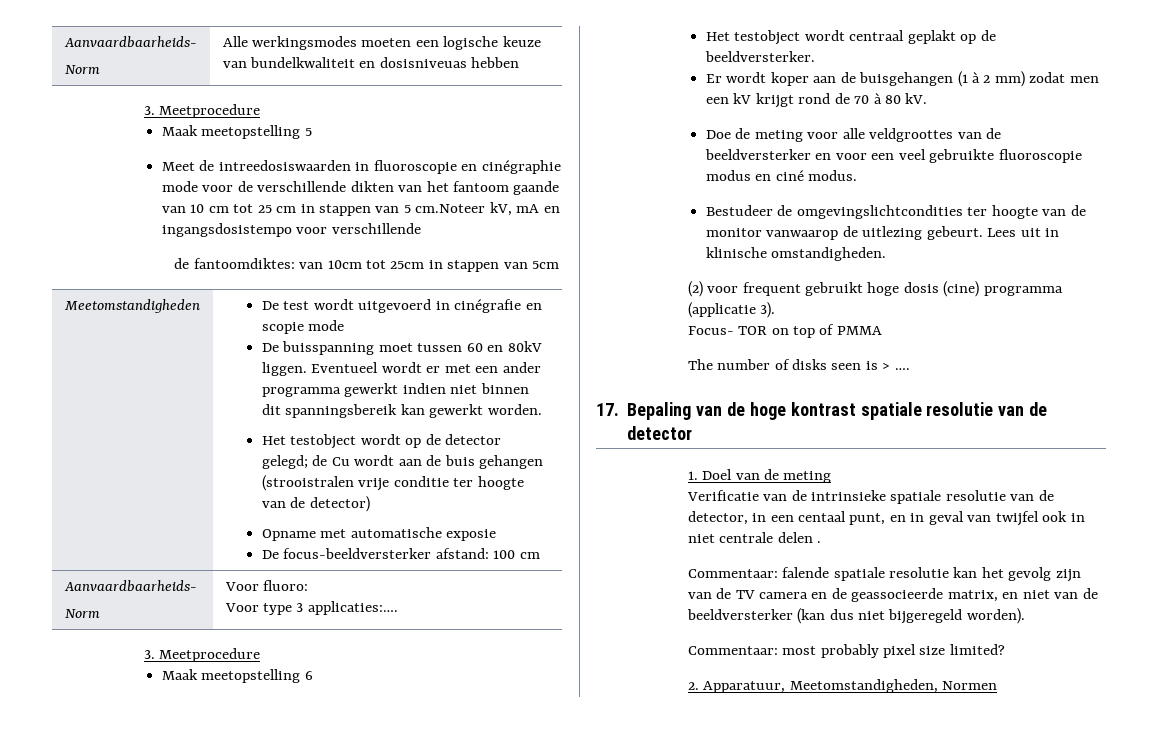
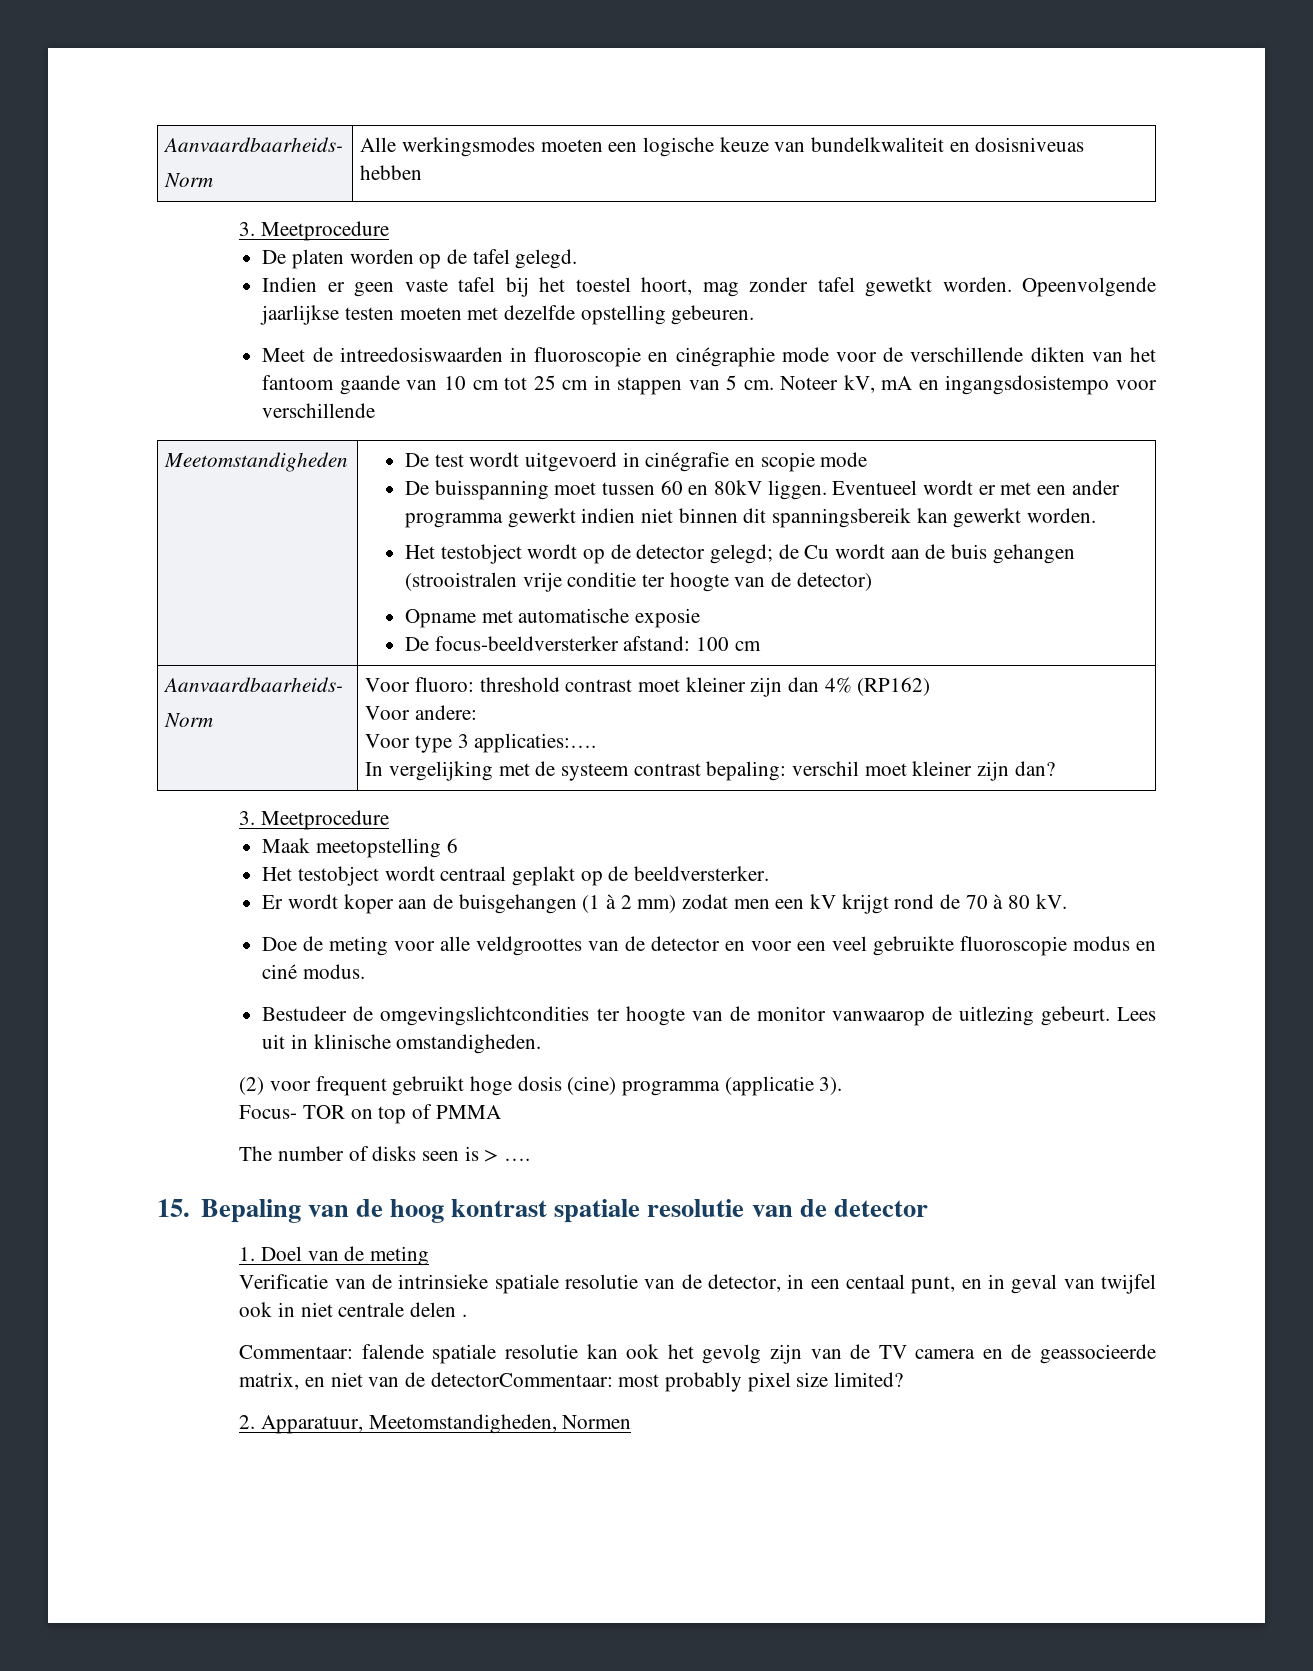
- Maak meetopstelling 5
+ De platen worden op de tafel gelegd.
+ Indien er geen vaste tafel bij het toestel hoort, mag zonder tafel gewetkt worden. Opeenvolgende jaarlijkse testen moeten met dezelfde opstelling gebeuren.
- Meet de intreedosiswaarden in fluoroscopie en cinégraphie mode voor de verschillende dikten van het fantoom gaande van 10 cm tot 25 cm in stappen van 5 cm.Noteer kV, mA en ingangsdosistempo voor verschillende
+ Meet de intreedosiswaarden in fluoroscopie en cinégraphie mode voor de verschillende dikten van het fantoom gaande van 10 cm tot 25 cm in stappen van 5 cm. Noteer kV, mA en ingangsdosistempo voor verschillende
- de fantoomdiktes: van 10cm tot 25cm in stappen van 5cm
  De focus-beeldversterker afstand: 100 cm
  Aanvaardbaarheids-
- Norm | Voor fluoro:
+ Norm | Voor fluoro: threshold contrast moet kleiner zijn dan 4% (RP162)
+ Voor andere:
  Voor type 3 applicaties:….
+ In vergelijking met de systeem contrast bepaling: verschil moet kleiner zijn dan?
- Doe de meting voor alle veldgroottes van de beeldversterker en voor een veel gebruikte fluoroscopie modus en ciné modus.
+ Doe de meting voor alle veldgroottes van de detector en voor een veel gebruikte fluoroscopie modus en ciné modus.
- 17. Bepaling van de hoge kontrast spatiale resolutie van de detector
+ 15. Bepaling van de hoog kontrast spatiale resolutie van de detector
- Commentaar: falende spatiale resolutie kan het gevolg zijn van de TV camera en de geassocieerde matrix, en niet van de beeldversterker (kan dus niet bijgeregeld worden).
- Commentaar: most probably pixel size limited?
+ Commentaar: falende spatiale resolutie kan ook het gevolg zijn van de TV camera en de geassocieerde matrix, en niet van de detectorCommentaar: most probably pixel size limited?

